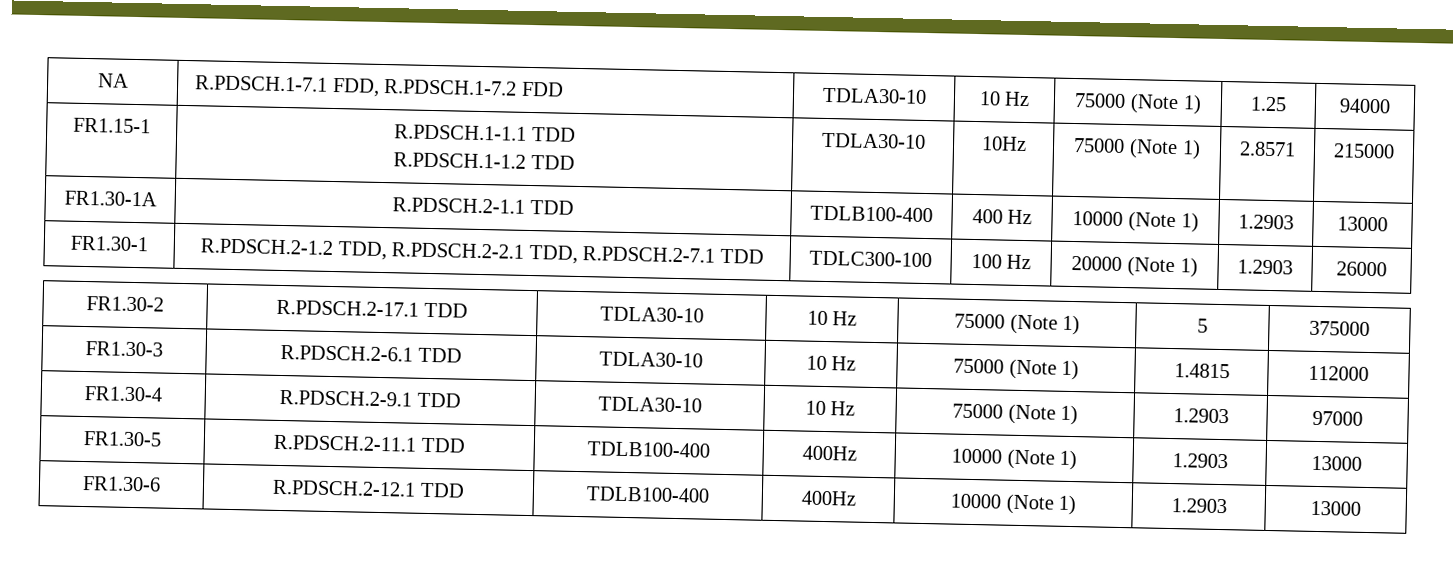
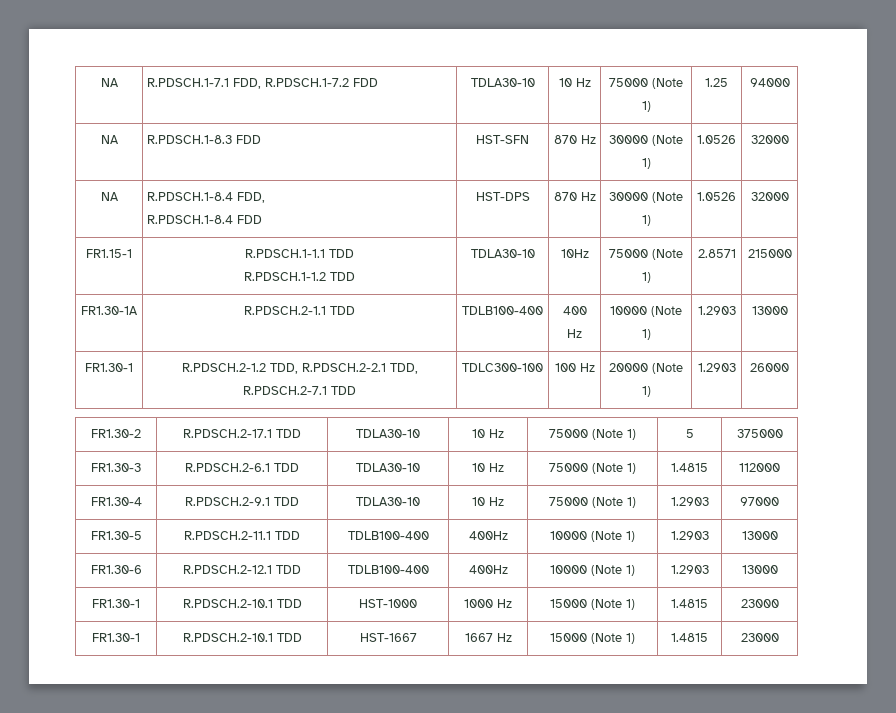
+ NA | R.PDSCH.1-8.3 FDD | HST-SFN | 870 Hz | 30000 (Note 1) | 1.0526 | 32000
+ NA | R.PDSCH.1-8.4 FDD,
+ R.PDSCH.1-8.4 FDD | HST-DPS | 870 Hz | 30000 (Note 1) | 1.0526 | 32000
+ FR1.30-1 | R.PDSCH.2-10.1 TDD | HST-1000 | 1000 Hz | 15000 (Note 1) | 1.4815 | 23000
+ FR1.30-1 | R.PDSCH.2-10.1 TDD | HST-1667 | 1667 Hz | 15000 (Note 1) | 1.4815 | 23000

